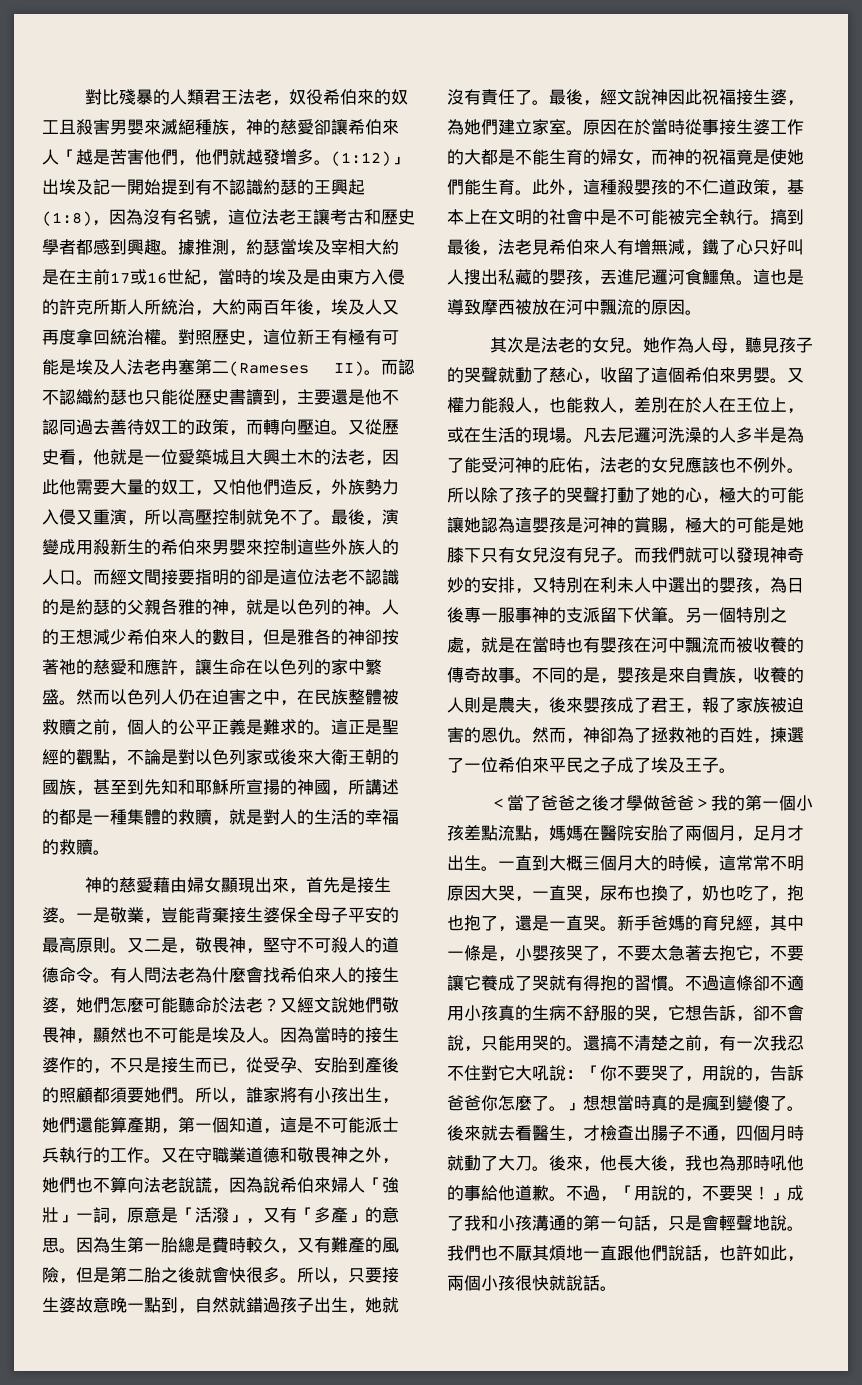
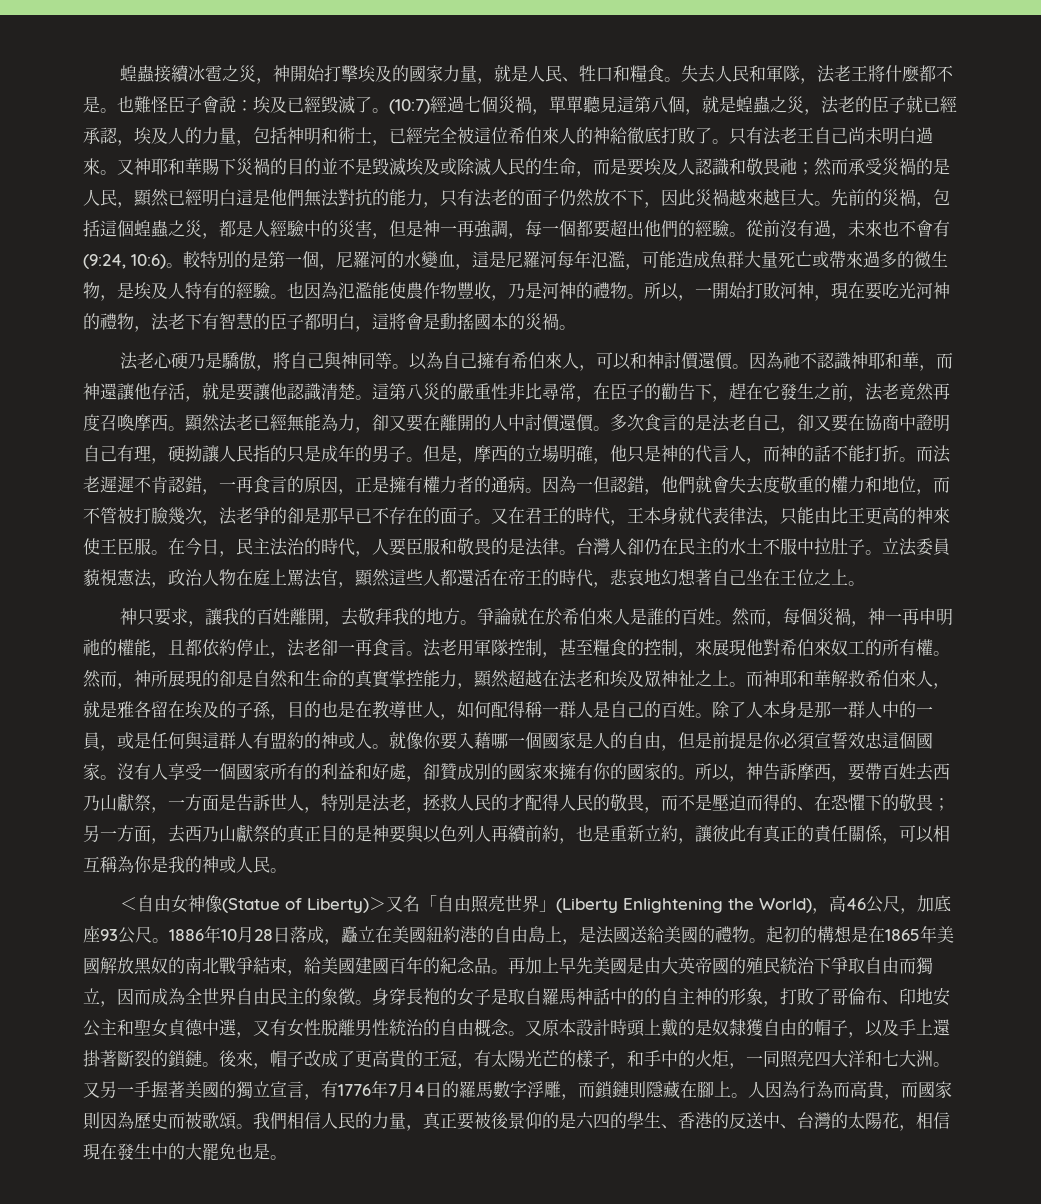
- 對比殘暴的人類君王法老，奴役希伯來的奴工且殺害男嬰來滅絕種族，神的慈愛卻讓希伯來人「越是苦害他們，他們就越發增多。(1:12)」出埃及記一開始提到有不認識約瑟的王興起(1:8)，因為沒有名號，這位法老王讓考古和歷史學者都感到興趣。據推測，約瑟當埃及宰相大約是在主前17或16世紀，當時的埃及是由東方入侵的許克所斯人所統治，大約兩百年後，埃及人又再度拿回統治權。對照歷史，這位新王有極有可能是埃及人法老冉塞第二(Rameses II)。而認不認織約瑟也只能從歷史書讀到，主要還是他不認同過去善待奴工的政策，而轉向壓迫。又從歷史看，他就是一位愛築城且大興土木的法老，因此他需要大量的奴工，又怕他們造反，外族勢力入侵又重演，所以高壓控制就免不了。最後，演變成用殺新生的希伯來男嬰來控制這些外族人的人口。而經文間接要指明的卻是這位法老不認識的是約瑟的父親各雅的神，就是以色列的神。人的王想減少希伯來人的數目，但是雅各的神卻按著祂的慈愛和應許，讓生命在以色列的家中繁盛。然而以色列人仍在迫害之中，在民族整體被救贖之前，個人的公平正義是難求的。這正是聖經的觀點，不論是對以色列家或後來大衛王朝的國族，甚至到先知和耶穌所宣揚的神國，所講述的都是一種集體的救贖，就是對人的生活的幸福的救贖。
- 神的慈愛藉由婦女顯現出來，首先是接生婆。一是敬業，豈能背棄接生婆保全母子平安的最高原則。又二是，敬畏神，堅守不可殺人的道德命令。有人問法老為什麼會找希伯來人的接生婆，她們怎麼可能聽命於法老？又經文說她們敬畏神，顯然也不可能是埃及人。因為當時的接生婆作的，不只是接生而已，從受孕、安胎到產後的照顧都須要她們。所以，誰家將有小孩出生，她們還能算產期，第一個知道，這是不可能派士兵執行的工作。又在守職業道德和敬畏神之外，她們也不算向法老說謊，因為說希伯來婦人「強壯」一詞，原意是「活潑」，又有「多產」的意思。因為生第一胎總是費時較久，又有難產的風險，但是第二胎之後就會快很多。所以，只要接生婆故意晚一點到，自然就錯過孩子出生，她就沒有責任了。最後，經文說神因此祝福接生婆，為她們建立家室。原因在於當時從事接生婆工作的大都是不能生育的婦女，而神的祝福竟是使她們能生育。此外，這種殺嬰孩的不仁道政策，基本上在文明的社會中是不可能被完全執行。搞到最後，法老見希伯來人有增無減，鐵了心只好叫人搜出私藏的嬰孩，丟進尼邏河食鱷魚。這也是導致摩西被放在河中飄流的原因。
- 其次是法老的女兒。她作為人母，聽見孩子的哭聲就動了慈心，收留了這個希伯來男嬰。又權力能殺人，也能救人，差別在於人在王位上，或在生活的現場。凡去尼邏河洗澡的人多半是為了能受河神的庇佑，法老的女兒應該也不例外。所以除了孩子的哭聲打動了她的心，極大的可能讓她認為這嬰孩是河神的賞賜，極大的可能是她膝下只有女兒沒有兒子。而我們就可以發現神奇妙的安排，又特別在利未人中選出的嬰孩，為日後專一服事神的支派留下伏筆。另一個特別之處，就是在當時也有嬰孩在河中飄流而被收養的傳奇故事。不同的是，嬰孩是來自貴族，收養的人則是農夫，後來嬰孩成了君王，報了家族被迫害的恩仇。然而，神卻為了拯救祂的百姓，揀選了一位希伯來平民之子成了埃及王子。
- ＜當了爸爸之後才學做爸爸＞我的第一個小孩差點流點，媽媽在醫院安胎了兩個月，足月才出生。一直到大概三個月大的時候，這常常不明原因大哭，一直哭，尿布也換了，奶也吃了，抱也抱了，還是一直哭。新手爸媽的育兒經，其中一條是，小嬰孩哭了，不要太急著去抱它，不要讓它養成了哭就有得抱的習慣。不過這條卻不適用小孩真的生病不舒服的哭，它想告訴，卻不會說，只能用哭的。還搞不清楚之前，有一次我忍不住對它大吼說：「你不要哭了，用說的，告訴爸爸你怎麼了。」想想當時真的是瘋到變傻了。後來就去看醫生，才檢查出腸子不通，四個月時就動了大刀。後來，他長大後，我也為那時吼他的事給他道歉。不過，「用說的，不要哭！」成了我和小孩溝通的第一句話，只是會輕聲地說。我們也不厭其煩地一直跟他們說話，也許如此，兩個小孩很快就說話。
+ 蝗蟲接續冰雹之災，神開始打擊埃及的國家力量，就是人民、牲口和糧食。失去人民和軍隊，法老王將什麼都不是。也難怪臣子會說：埃及已經毀滅了。(10:7)經過七個災禍，單單聽見這第八個，就是蝗蟲之災，法老的臣子就已經承認，埃及人的力量，包括神明和術士，已經完全被這位希伯來人的神給徹底打敗了。只有法老王自己尚未明白過來。又神耶和華賜下災禍的目的並不是毀滅埃及或除滅人民的生命，而是要埃及人認識和敬畏祂；然而承受災禍的是人民，顯然已經明白這是他們無法對抗的能力，只有法老的面子仍然放不下，因此災禍越來越巨大。先前的災禍，包括這個蝗蟲之災，都是人經驗中的災害，但是神一再強調，每一個都要超出他們的經驗。從前沒有過，未來也不會有(9:24, 10:6)。較特別的是第一個，尼羅河的水變血，這是尼羅河每年氾濫，可能造成魚群大量死亡或帶來過多的微生物，是埃及人特有的經驗。也因為氾濫能使農作物豐收，乃是河神的禮物。所以，一開始打敗河神，現在要吃光河神的禮物，法老下有智慧的臣子都明白，這將會是動搖國本的災禍。
+ 法老心硬乃是驕傲，將自己與神同等。以為自己擁有希伯來人，可以和神討價還價。因為祂不認識神耶和華，而神還讓他存活，就是要讓他認識清楚。這第八災的嚴重性非比尋常，在臣子的勸告下，趕在它發生之前，法老竟然再度召喚摩西。顯然法老已經無能為力，卻又要在離開的人中討價還價。多次食言的是法老自己，卻又要在協商中證明自己有理，硬拗讓人民指的只是成年的男子。但是，摩西的立場明確，他只是神的代言人，而神的話不能打折。而法老遲遲不肯認錯，一再食言的原因，正是擁有權力者的通病。因為一但認錯，他們就會失去度敬重的權力和地位，而不管被打臉幾次，法老爭的卻是那早已不存在的面子。又在君王的時代，王本身就代表律法，只能由比王更高的神來使王臣服。在今日，民主法治的時代，人要臣服和敬畏的是法律。台灣人卻仍在民主的水土不服中拉肚子。立法委員藐視憲法，政治人物在庭上罵法官，顯然這些人都還活在帝王的時代，悲哀地幻想著自己坐在王位之上。
+ 神只要求，讓我的百姓離開，去敬拜我的地方。爭論就在於希伯來人是誰的百姓。然而，每個災禍，神一再申明祂的權能，且都依約停止，法老卻一再食言。法老用軍隊控制，甚至糧食的控制，來展現他對希伯來奴工的所有權。然而，神所展現的卻是自然和生命的真實掌控能力，顯然超越在法老和埃及眾神祉之上。而神耶和華解救希伯來人，就是雅各留在埃及的子孫，目的也是在教導世人，如何配得稱一群人是自己的百姓。除了人本身是那一群人中的一員，或是任何與這群人有盟約的神或人。就像你要入藉哪一個國家是人的自由，但是前提是你必須宣誓效忠這個國家。沒有人享受一個國家所有的利益和好處，卻贊成別的國家來擁有你的國家的。所以，神告訴摩西，要帶百姓去西乃山獻祭，一方面是告訴世人，特別是法老，拯救人民的才配得人民的敬畏，而不是壓迫而得的、在恐懼下的敬畏；另一方面，去西乃山獻祭的真正目的是神要與以色列人再續前約，也是重新立約，讓彼此有真正的責任關係，可以相互稱為你是我的神或人民。
+ ＜自由女神像(Statue of Liberty)＞又名「自由照亮世界」(Liberty Enlightening the World)，高46公尺，加底座93公尺。1886年10月28日落成，矗立在美國紐約港的自由島上，是法國送給美國的禮物。起初的構想是在1865年美國解放黑奴的南北戰爭結束，給美國建國百年的紀念品。再加上早先美國是由大英帝國的殖民統治下爭取自由而獨立，因而成為全世界自由民主的象徵。身穿長袍的女子是取自羅馬神話中的的自主神的形象，打敗了哥倫布、印地安公主和聖女貞德中選，又有女性脫離男性統治的自由概念。又原本設計時頭上戴的是奴隸獲自由的帽子，以及手上還掛著斷裂的鎖鏈。後來，帽子改成了更高貴的王冠，有太陽光芒的樣子，和手中的火炬，一同照亮四大洋和七大洲。又另一手握著美國的獨立宣言，有1776年7月4日的羅馬數字浮雕，而鎖鏈則隱藏在腳上。人因為行為而高貴，而國家則因為歷史而被歌頌。我們相信人民的力量，真正要被後景仰的是六四的學生、香港的反送中、台灣的太陽花，相信現在發生中的大罷免也是。

